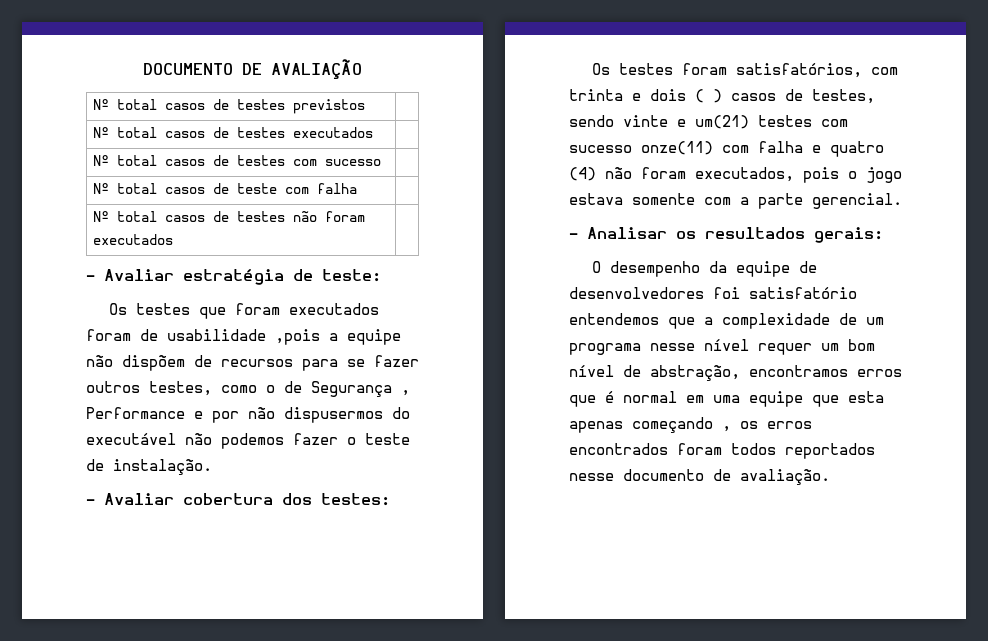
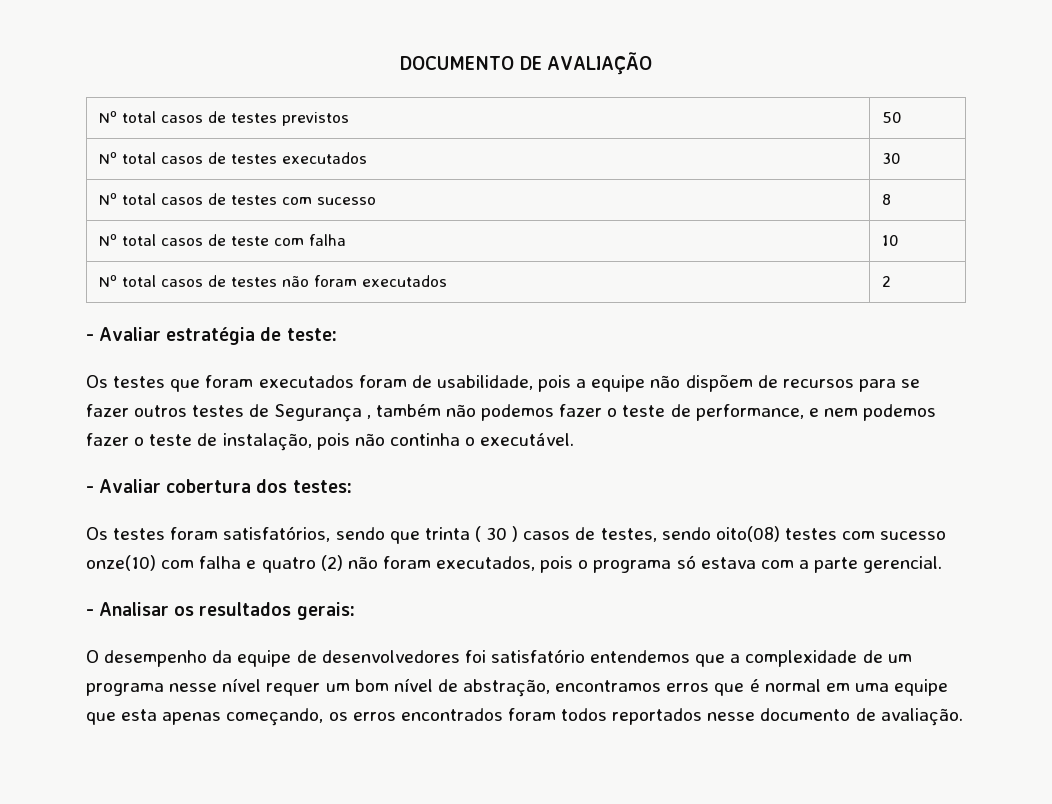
- Nº total casos de testes previstos |
+ Nº total casos de testes previstos | 50
- Nº total casos de testes executados |
+ Nº total casos de testes executados | 30
- Nº total casos de testes com sucesso |
+ Nº total casos de testes com sucesso | 8
- Nº total casos de teste com falha |
+ Nº total casos de teste com falha | 10
- Nº total casos de testes não foram executados |
+ Nº total casos de testes não foram executados | 2
- Os testes que foram executados foram de usabilidade ,pois a equipe não dispõem de recursos para se fazer outros testes, como o de Segurança , Performance e por não dispusermos do executável não podemos fazer o teste de instalação.
+ Os testes que foram executados foram de usabilidade, pois a equipe não dispõem de recursos para se fazer outros testes de Segurança , também não podemos fazer o teste de performance, e nem podemos fazer o teste de instalação, pois não continha o executável.
- Os testes foram satisfatórios, com trinta e dois ( ) casos de testes, sendo vinte e um(21) testes com sucesso onze(11) com falha e quatro (4) não foram executados, pois o jogo estava somente com a parte gerencial.
+ Os testes foram satisfatórios, sendo que trinta ( 30 ) casos de testes, sendo oito(08) testes com sucesso onze(10) com falha e quatro (2) não foram executados, pois o programa só estava com a parte gerencial.
- O desempenho da equipe de desenvolvedores foi satisfatório entendemos que a complexidade de um programa nesse nível requer um bom nível de abstração, encontramos erros que é normal em uma equipe que esta apenas começando , os erros encontrados foram todos reportados nesse documento de avaliação.
+ O desempenho da equipe de desenvolvedores foi satisfatório entendemos que a complexidade de um programa nesse nível requer um bom nível de abstração, encontramos erros que é normal em uma equipe que esta apenas começando, os erros encontrados foram todos reportados nesse documento de avaliação.

